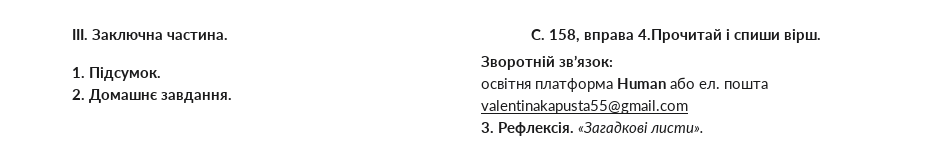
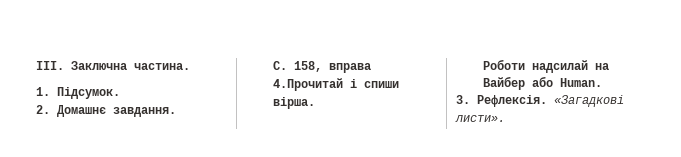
- С. 158, вправа 4.Прочитай і спиши вірш.
- Зворотній зв’язок:
- освітня платформа Human або ел. пошта valentinakapusta55@gmail.com
+ С. 158, вправа 4.Прочитай і спиши вірша.
+ Роботи надсилай на Вайбер або Human.

